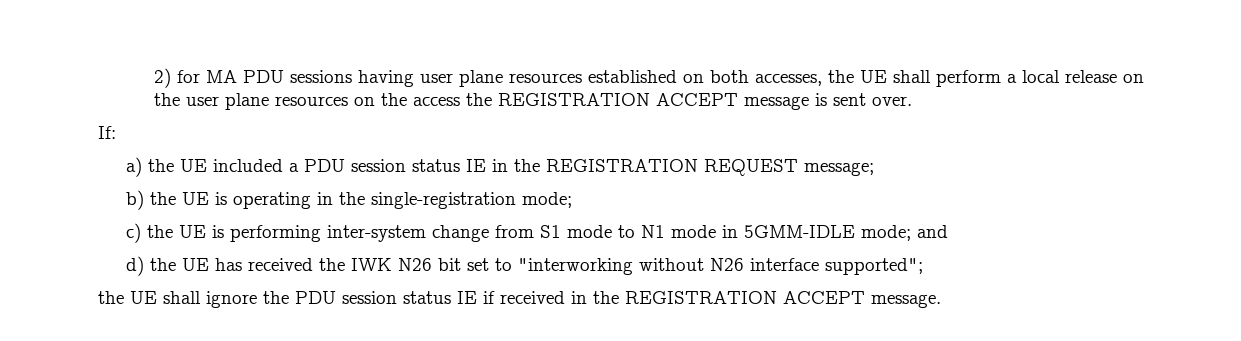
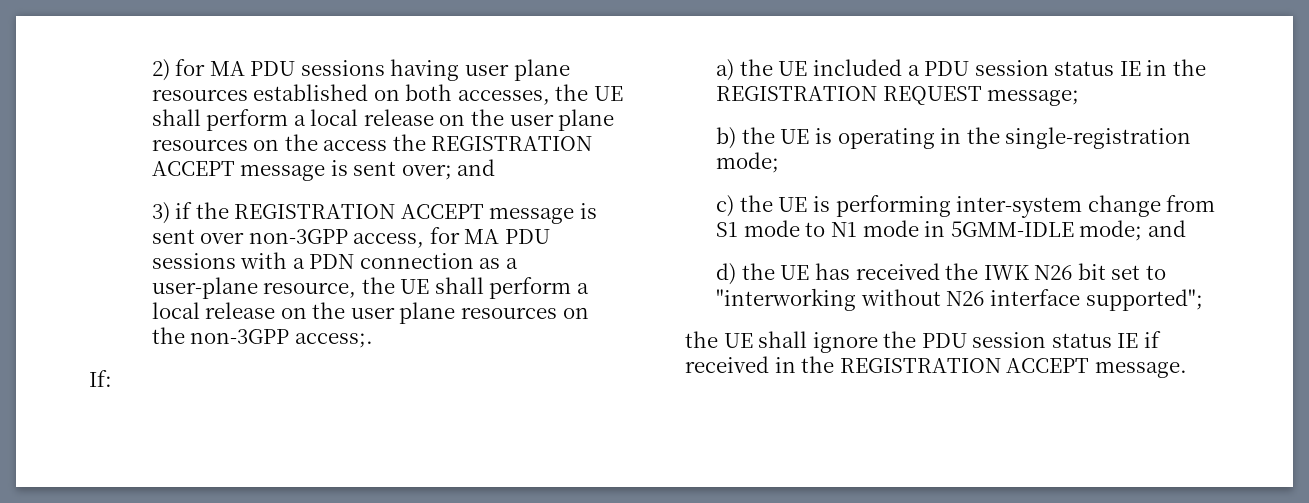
- 2) for MA PDU sessions having user plane resources established on both accesses, the UE shall perform a local release on the user plane resources on the access the REGISTRATION ACCEPT message is sent over.
+ 2) for MA PDU sessions having user plane resources established on both accesses, the UE shall perform a local release on the user plane resources on the access the REGISTRATION ACCEPT message is sent over; and
+ 3) if the REGISTRATION ACCEPT message is sent over non-3GPP access, for MA PDU sessions with a PDN connection as a user-plane resource, the UE shall perform a local release on the user plane resources on the non-3GPP access;.

